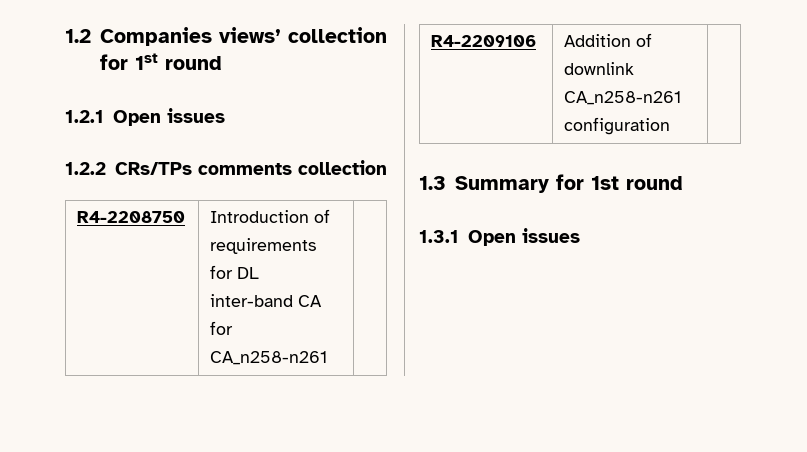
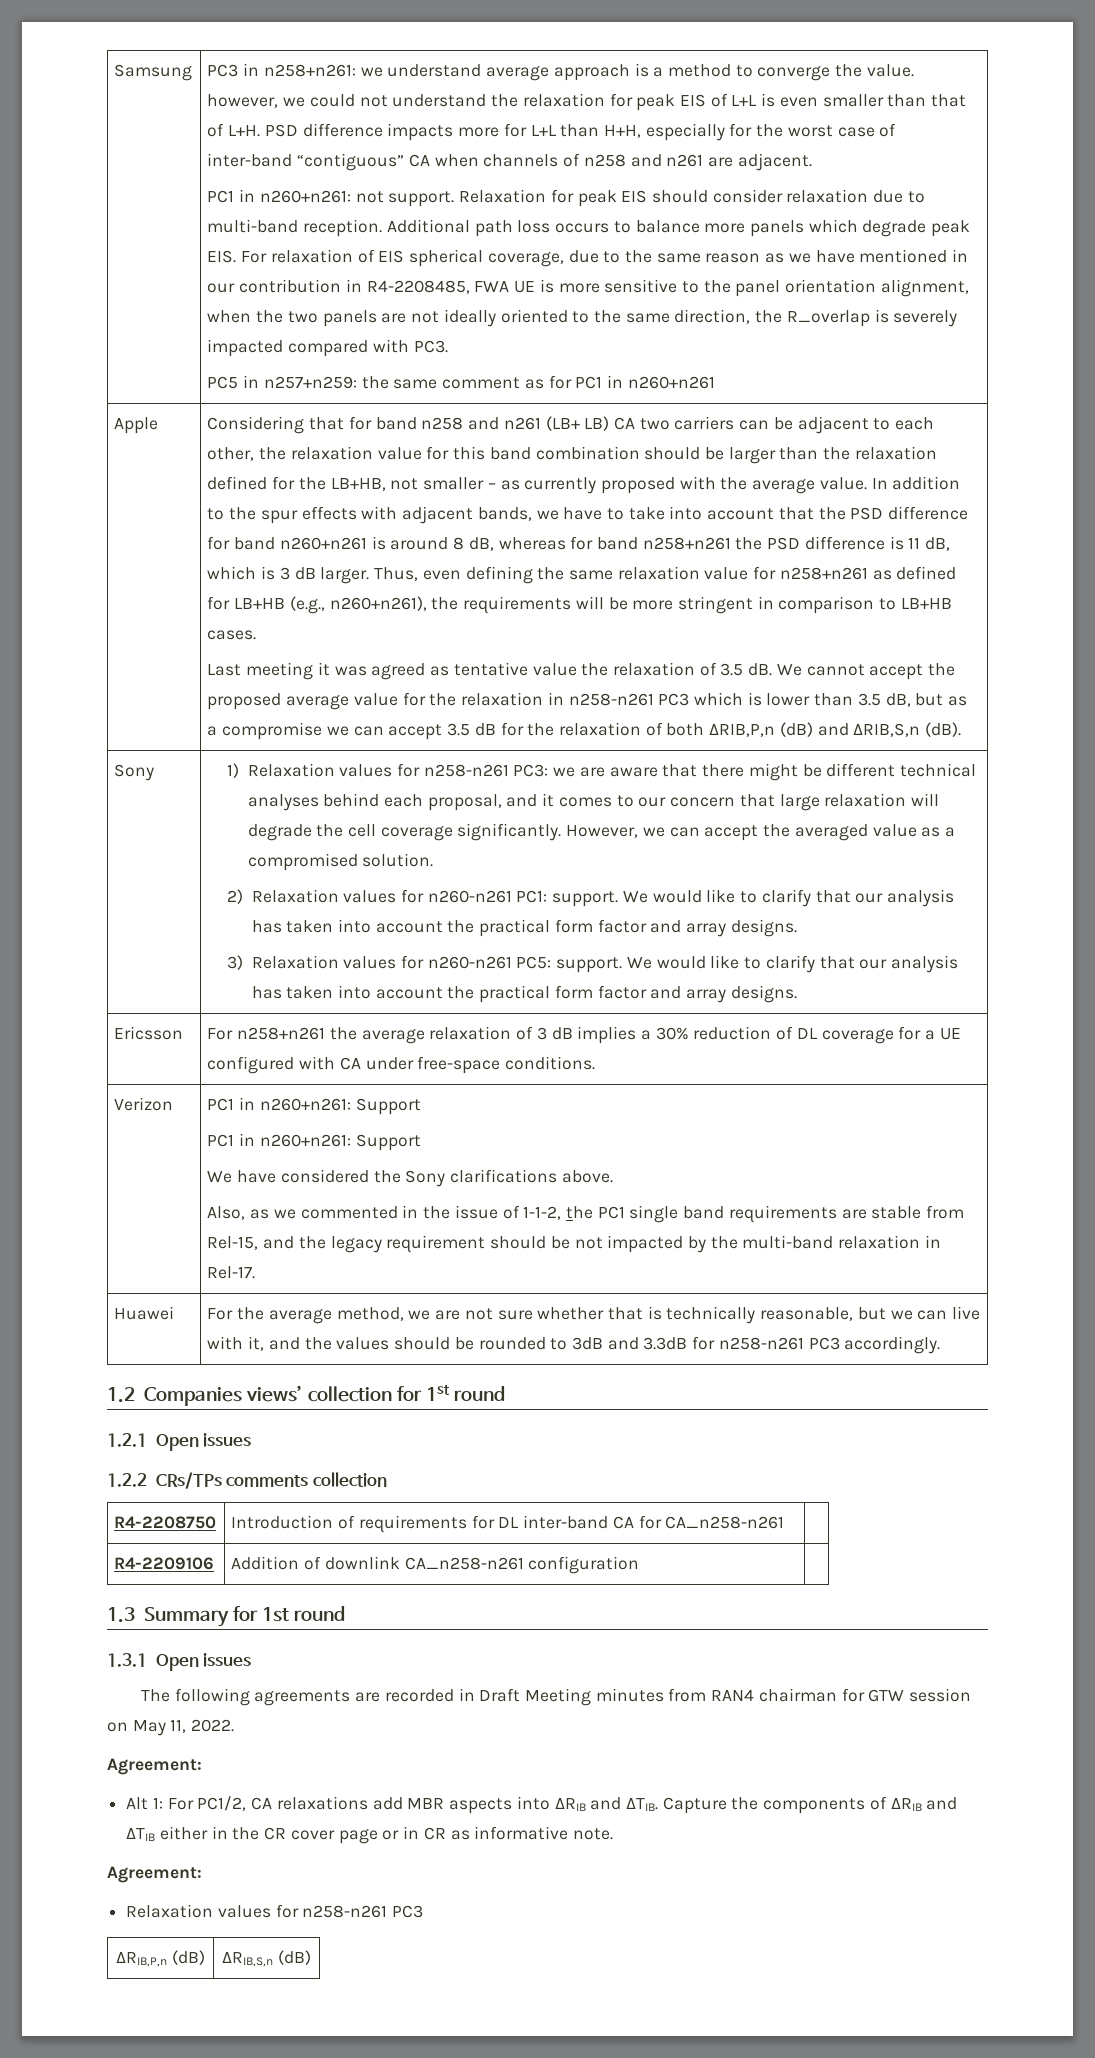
+ Samsung | PC3 in n258+n261: we understand average approach is a method to converge the value. however, we could not understand the relaxation for peak EIS of L+L is even smaller than that of L+H. PSD difference impacts more for L+L than H+H, especially for the worst case of inter-band “contiguous” CA when channels of n258 and n261 are adjacent.
+ PC1 in n260+n261: not support. Relaxation for peak EIS should consider relaxation due to multi-band reception. Additional path loss occurs to balance more panels which degrade peak EIS. For relaxation of EIS spherical coverage, due to the same reason as we have mentioned in our contribution in R4-2208485, FWA UE is more sensitive to the panel orientation alignment, when the two panels are not ideally oriented to the same direction, the R_overlap is severely impacted compared with PC3.
+ PC5 in n257+n259: the same comment as for PC1 in n260+n261
+ Apple | Considering that for band n258 and n261 (LB+ LB) CA two carriers can be adjacent to each other, the relaxation value for this band combination should be larger than the relaxation defined for the LB+HB, not smaller – as currently proposed with the average value. In addition to the spur effects with adjacent bands, we have to take into account that the PSD difference for band n260+n261 is around 8 dB, whereas for band n258+n261 the PSD difference is 11 dB, which is 3 dB larger. Thus, even defining the same relaxation value for n258+n261 as defined for LB+HB (e.g., n260+n261), the requirements will be more stringent in comparison to LB+HB cases.
+ Last meeting it was agreed as tentative value the relaxation of 3.5 dB. We cannot accept the proposed average value for the relaxation in n258-n261 PC3 which is lower than 3.5 dB, but as a compromise we can accept 3.5 dB for the relaxation of both ΔRIB,P,n (dB) and ΔRIB,S,n (dB).
+ Sony | 1) Relaxation values for n258-n261 PC3: we are aware that there might be different technical analyses behind each proposal, and it comes to our concern that large relaxation will degrade the cell coverage significantly. However, we can accept the averaged value as a compromised solution.
+ 2) Relaxation values for n260-n261 PC1: support. We would like to clarify that our analysis has taken into account the practical form factor and array designs.
+ 3) Relaxation values for n260-n261 PC5: support. We would like to clarify that our analysis has taken into account the practical form factor and array designs.
+ Ericsson | For n258+n261 the average relaxation of 3 dB implies a 30% reduction of DL coverage for a UE configured with CA under free-space conditions.
+ Verizon | PC1 in n260+n261: Support
+ PC1 in n260+n261: Support
+ We have considered the Sony clarifications above.
+ Also, as we commented in the issue of 1-1-2, the PC1 single band requirements are stable from Rel-15, and the legacy requirement should be not impacted by the multi-band relaxation in Rel-17.
+ Huawei | For the average method, we are not sure whether that is technically reasonable, but we can live with it, and the values should be rounded to 3dB and 3.3dB for n258-n261 PC3 accordingly.
+ The following agreements are recorded in Draft Meeting minutes from RAN4 chairman for GTW session on May 11, 2022.
+ Agreement:
+ Alt 1: For PC1/2, CA relaxations add MBR aspects into ΔRIB and ΔTIB. Capture the components of ΔRIB and ΔTIB either in the CR cover page or in CR as informative note.
+ Agreement:
+ Relaxation values for n258-n261 PC3
+ ΔRIB,P,n (dB) | ΔRIB,S,n (dB)

